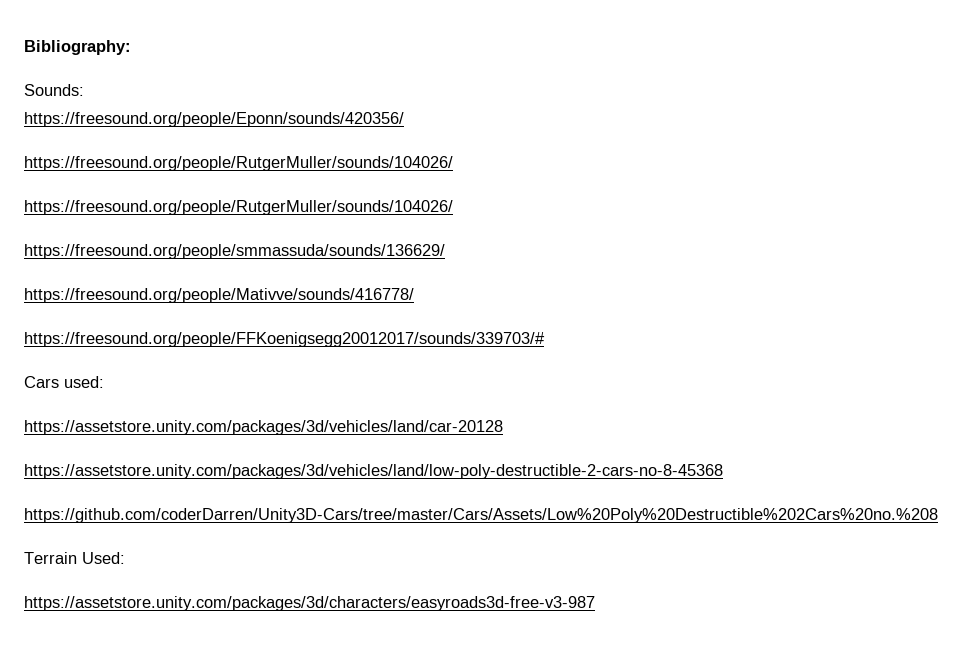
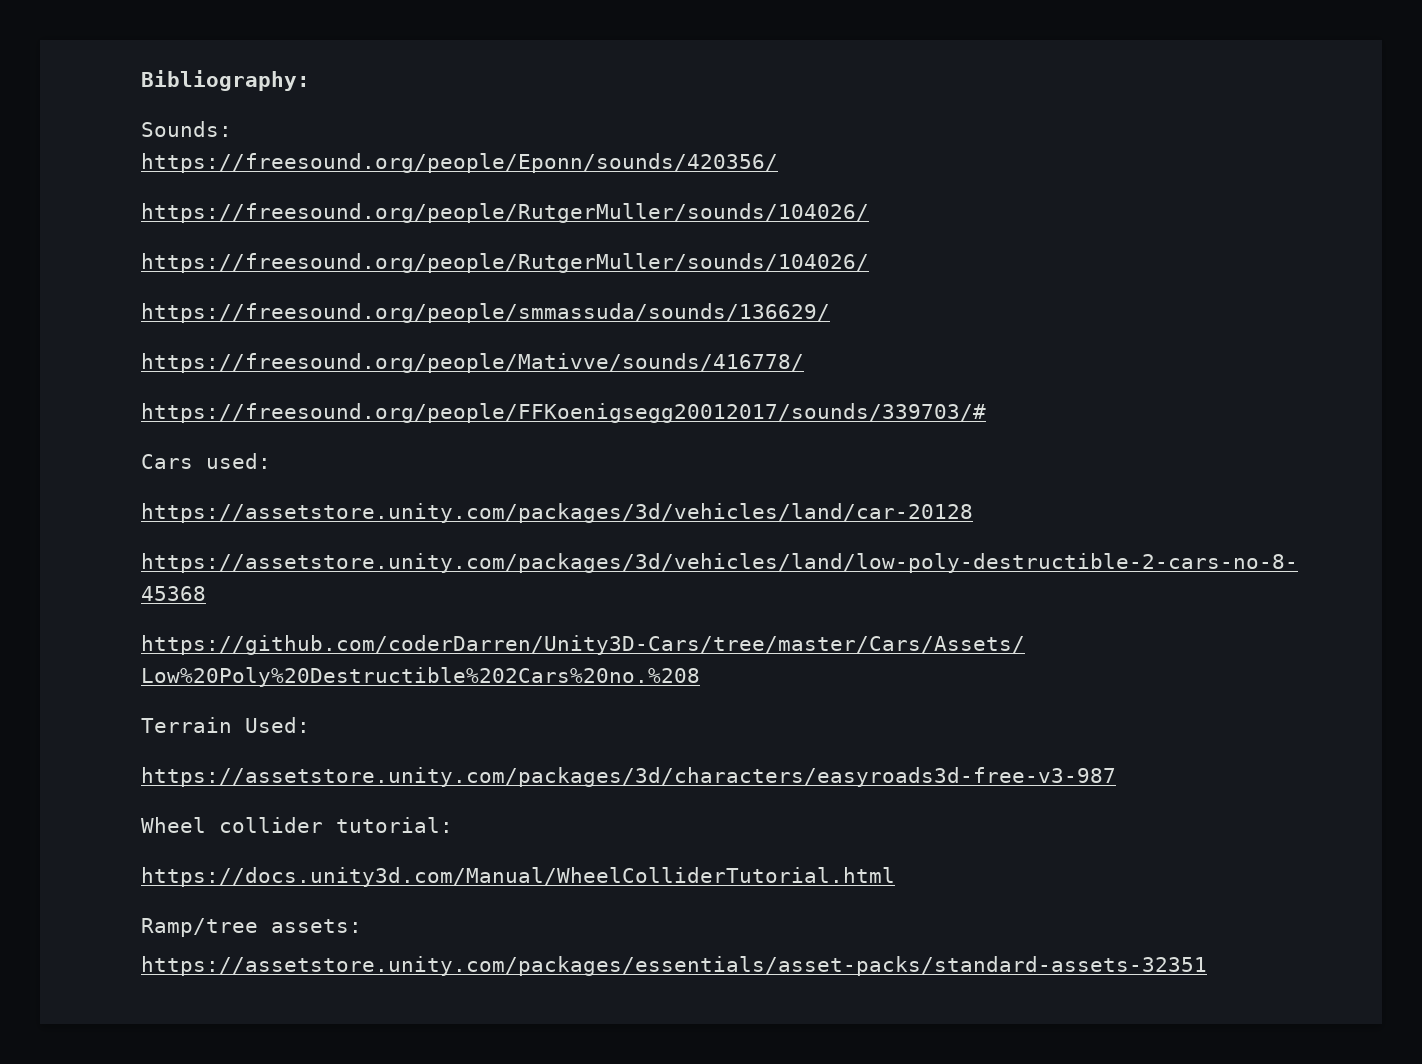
+ Wheel collider tutorial:
+ https://docs.unity3d.com/Manual/WheelColliderTutorial.html
+ Ramp/tree assets:
+ https://assetstore.unity.com/packages/essentials/asset-packs/standard-assets-32351

